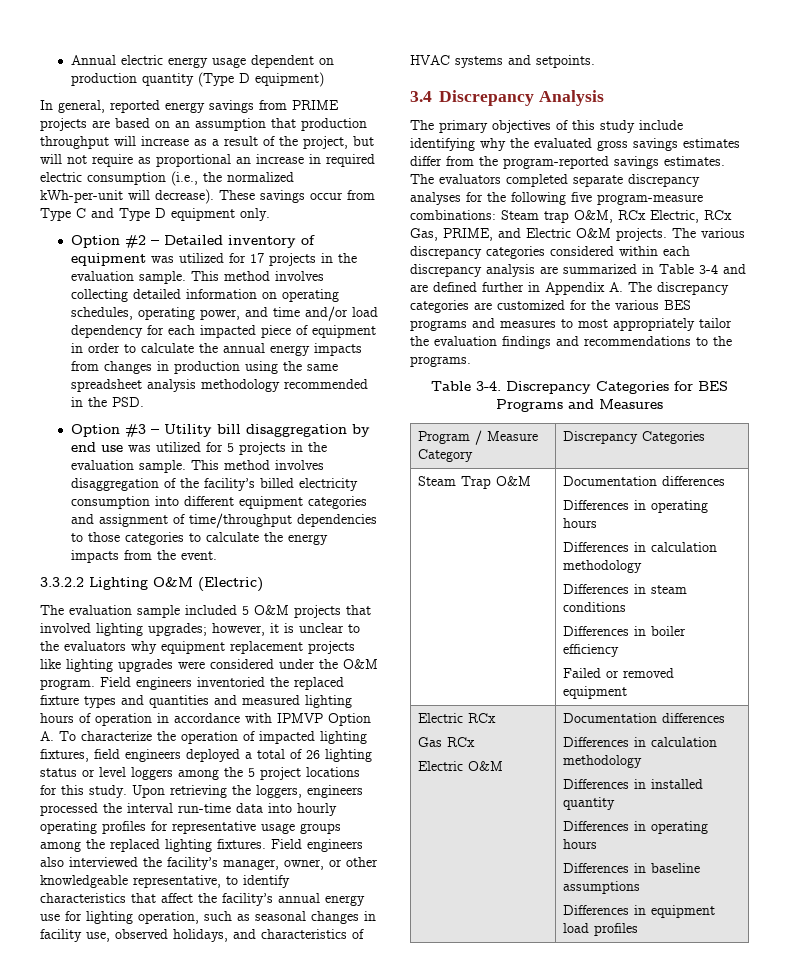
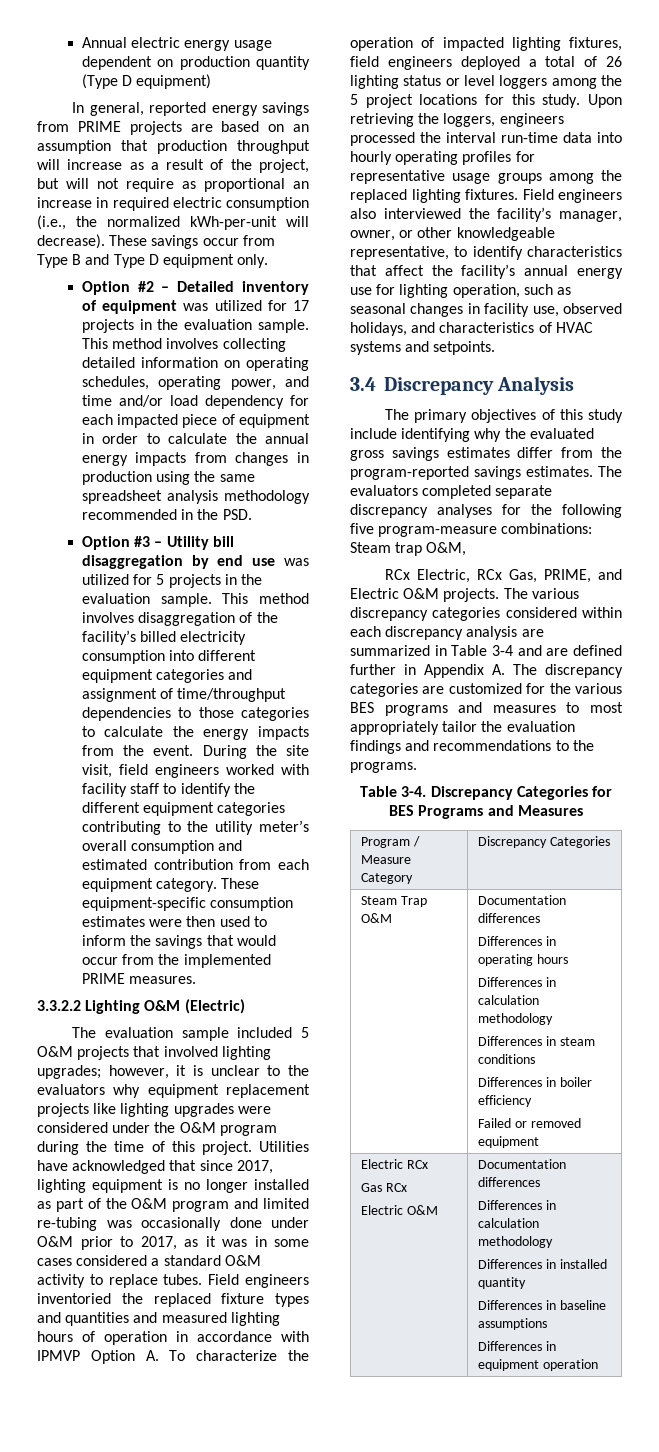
- These savings occur from Type C and Type D equipment only.
+ These savings occur from Type B and Type D equipment only.
+ During the site visit, field engineers worked with facility staff to identify the different equipment categories contributing to the utility meter’s overall consumption and estimated contribution from each equipment category. These equipment-specific consumption estimates were then used to inform the savings that would occur from the implemented PRIME measures.
- The evaluation sample included 5 O&M projects that involved lighting upgrades; however, it is unclear to the evaluators why equipment replacement projects like lighting upgrades were considered under the O&M program.
+ The evaluation sample included 5 O&M projects that involved lighting upgrades; however, it is unclear to the evaluators why equipment replacement projects like lighting upgrades were considered under the O&M program during the time of this project. Utilities have acknowledged that since 2017, lighting equipment is no longer installed as part of the O&M program and limited re-tubing was occasionally done under O&M prior to 2017, as it was in some cases considered a standard O&M activity to replace tubes.
- The evaluators completed separate discrepancy analyses for the following five program-measure combinations: Steam trap O&M, RCx Electric, RCx Gas, PRIME, and Electric O&M projects.
+ The evaluators completed separate discrepancy analyses for the following five program-measure combinations: Steam trap O&M,
+ RCx Electric, RCx Gas, PRIME, and Electric O&M projects.
  Electric RCx
  Gas RCx
  Electric O&M | Documentation differences
  Differences in calculation methodology
  Differences in installed quantity
- Differences in operating hours
  Differences in baseline assumptions
- Differences in equipment load profiles
+ Differences in equipment operation

